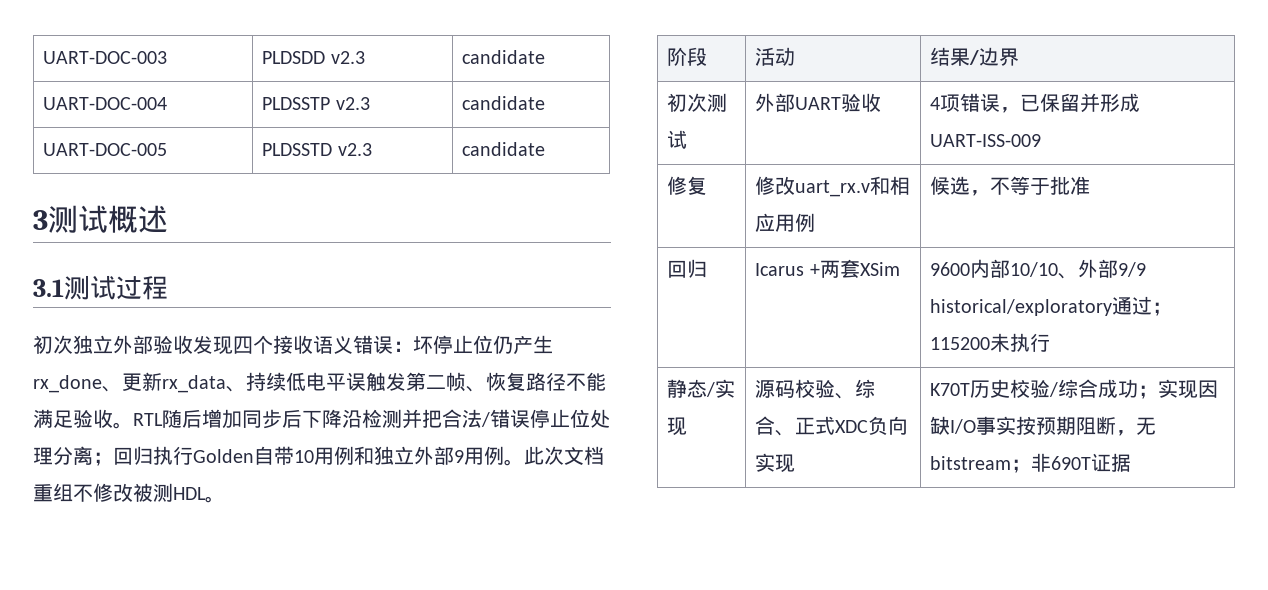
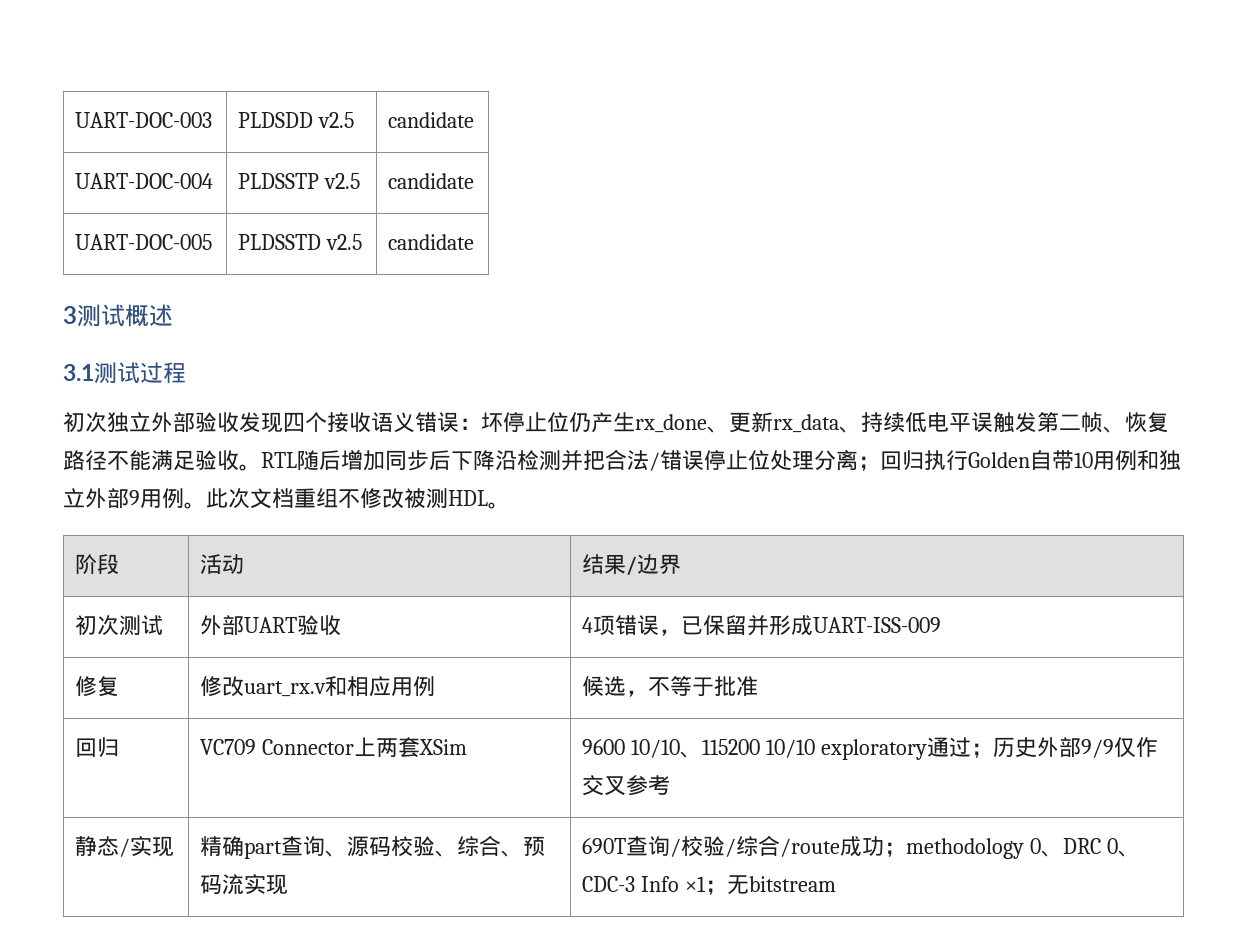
- UART-DOC-003 | PLDSDD v2.3 | candidate
+ UART-DOC-003 | PLDSDD v2.5 | candidate
- UART-DOC-004 | PLDSSTP v2.3 | candidate
+ UART-DOC-004 | PLDSSTP v2.5 | candidate
- UART-DOC-005 | PLDSSTD v2.3 | candidate
+ UART-DOC-005 | PLDSSTD v2.5 | candidate
- 回归 | Icarus +两套XSim | 9600内部10/10、外部9/9 historical/exploratory通过；115200未执行
+ 回归 | VC709 Connector上两套XSim | 9600 10/10、115200 10/10 exploratory通过；历史外部9/9仅作交叉参考
- 静态/实现 | 源码校验、综合、正式XDC负向实现 | K70T历史校验/综合成功；实现因缺I/O事实按预期阻断，无bitstream；非690T证据
+ 静态/实现 | 精确part查询、源码校验、综合、预码流实现 | 690T查询/校验/综合/route成功；methodology 0、DRC 0、CDC-3 Info ×1；无bitstream

